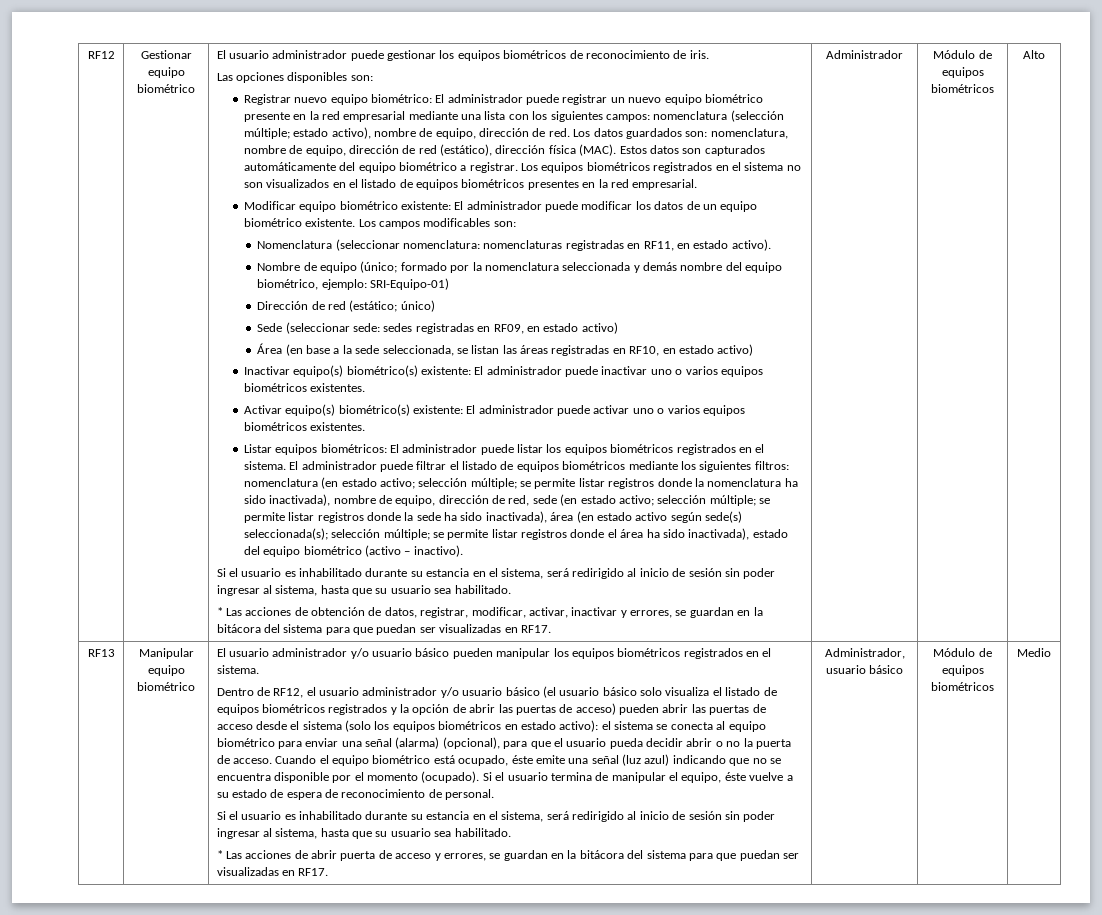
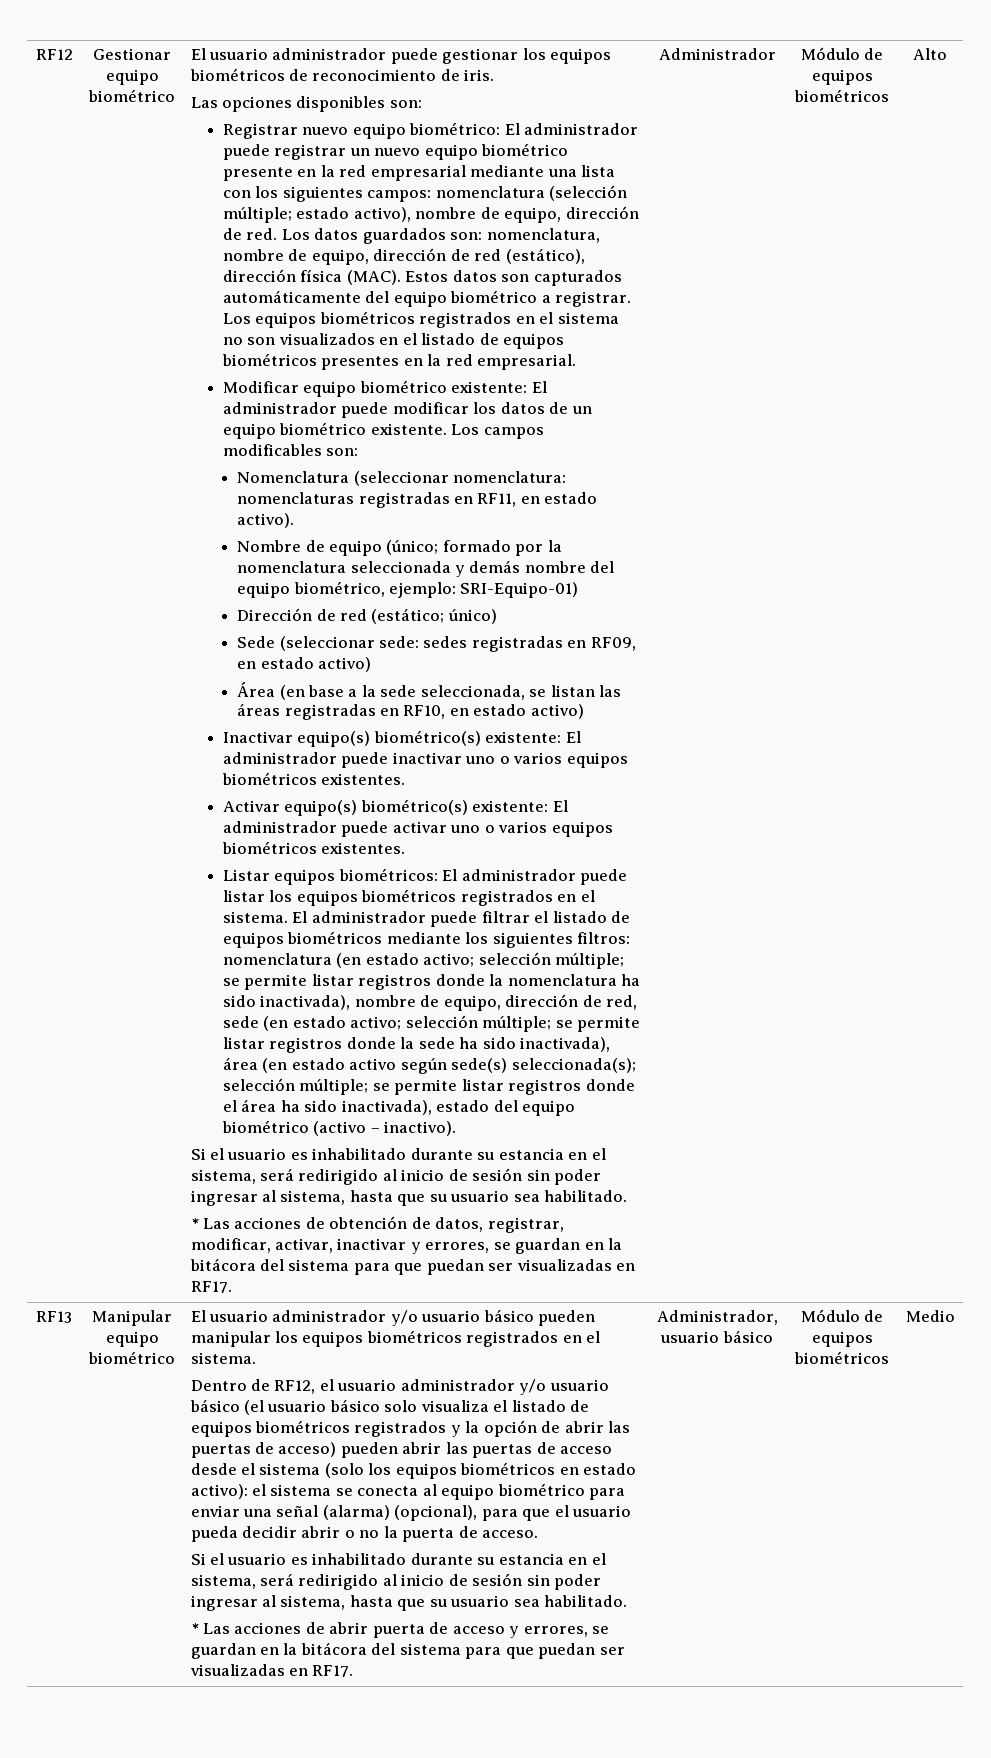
- Cuando el equipo biométrico está ocupado, éste emite una señal (luz azul) indicando que no se encuentra disponible por el momento (ocupado). Si el usuario termina de manipular el equipo, éste vuelve a su estado de espera de reconocimiento de personal.

